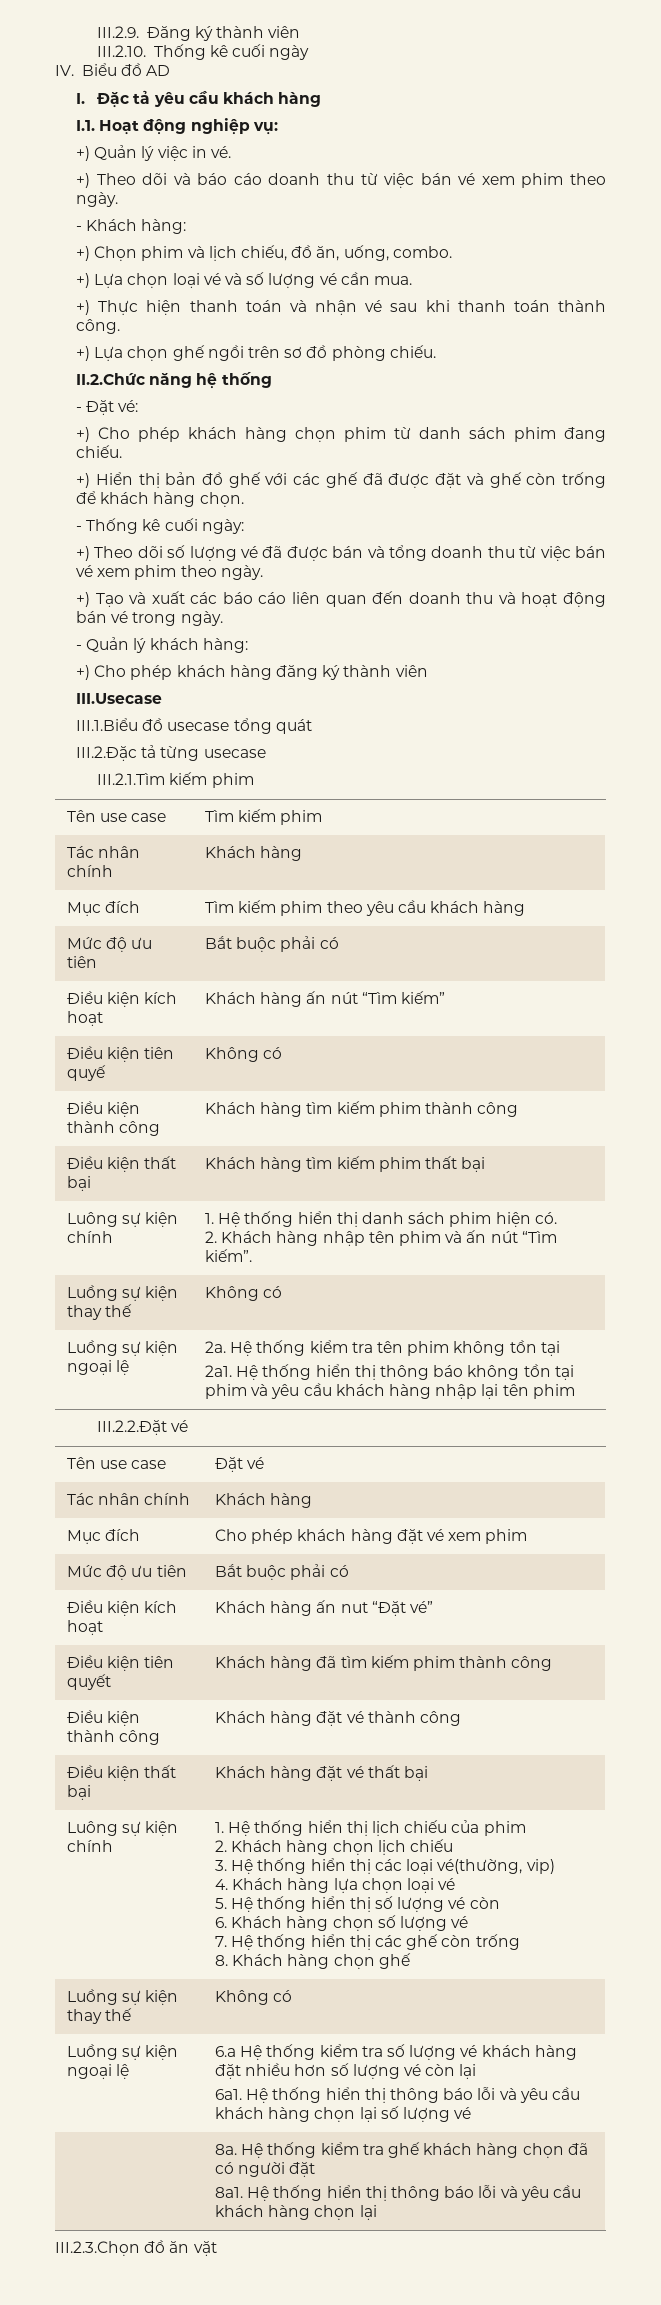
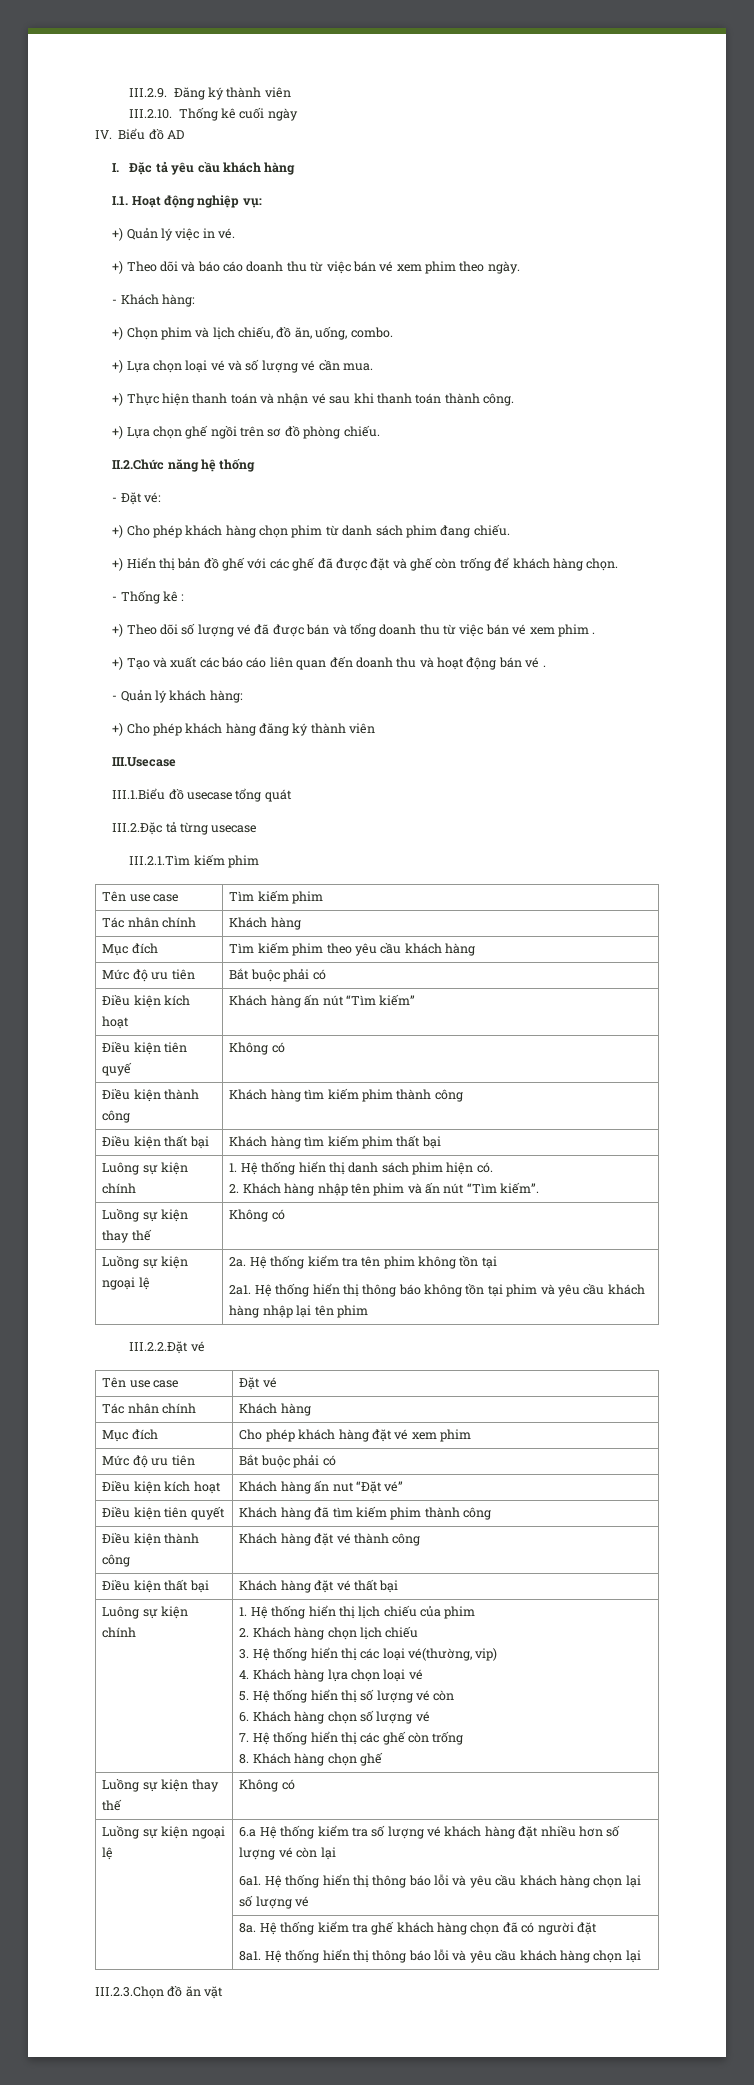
- - Thống kê cuối ngày:
+ - Thống kê :
- +) Theo dõi số lượng vé đã được bán và tổng doanh thu từ việc bán vé xem phim theo ngày.
+ +) Theo dõi số lượng vé đã được bán và tổng doanh thu từ việc bán vé xem phim .
- +) Tạo và xuất các báo cáo liên quan đến doanh thu và hoạt động bán vé trong ngày.
+ +) Tạo và xuất các báo cáo liên quan đến doanh thu và hoạt động bán vé .

